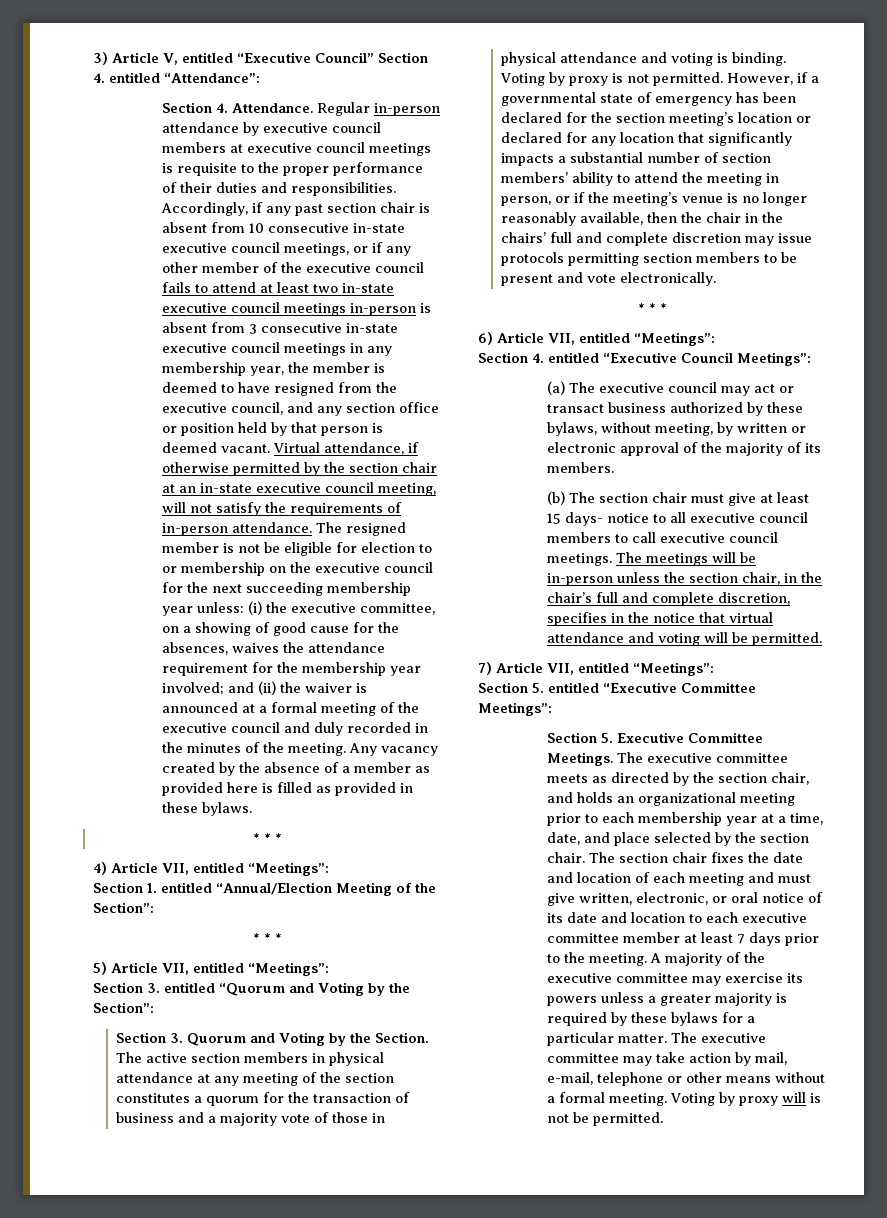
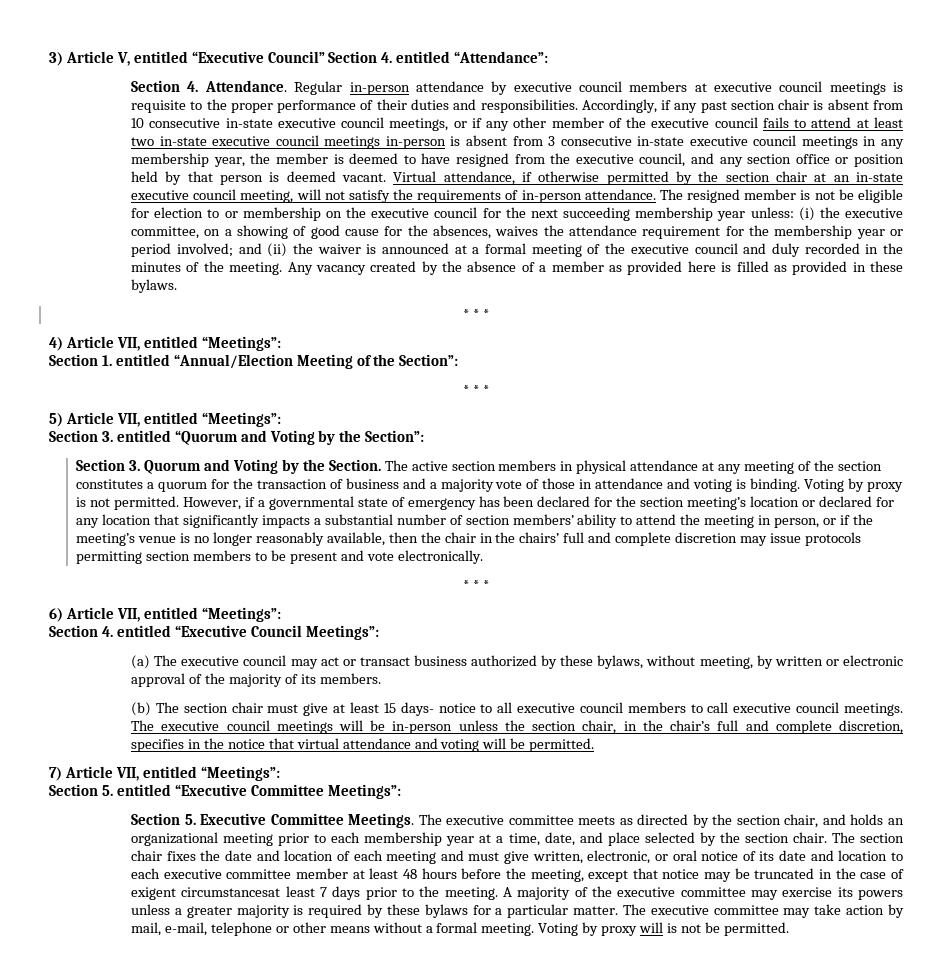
- (i) the executive committee, on a showing of good cause for the absences, waives the attendance requirement for the membership year involved;
+ (i) the executive committee, on a showing of good cause for the absences, waives the attendance requirement for the membership year or period involved;
- The active section members in physical attendance at any meeting of the section constitutes a quorum for the transaction of business and a majority vote of those in physical attendance and voting is binding.
+ The active section members in physical attendance at any meeting of the section constitutes a quorum for the transaction of business and a majority vote of those in attendance and voting is binding.
- The meetings will be in-person unless the section chair, in the chair’s full and complete discretion, specifies in the notice that virtual attendance and voting will be permitted.
+ The executive council meetings will be in-person unless the section chair, in the chair’s full and complete discretion, specifies in the notice that virtual attendance and voting will be permitted.
- The section chair fixes the date and location of each meeting and must give written, electronic, or oral notice of its date and location to each executive committee member at least 7 days prior to the meeting.
+ The section chair fixes the date and location of each meeting and must give written, electronic, or oral notice of its date and location to each executive committee member at least 48 hours before the meeting, except that notice may be truncated in the case of exigent circumstancesat least 7 days prior to the meeting.

